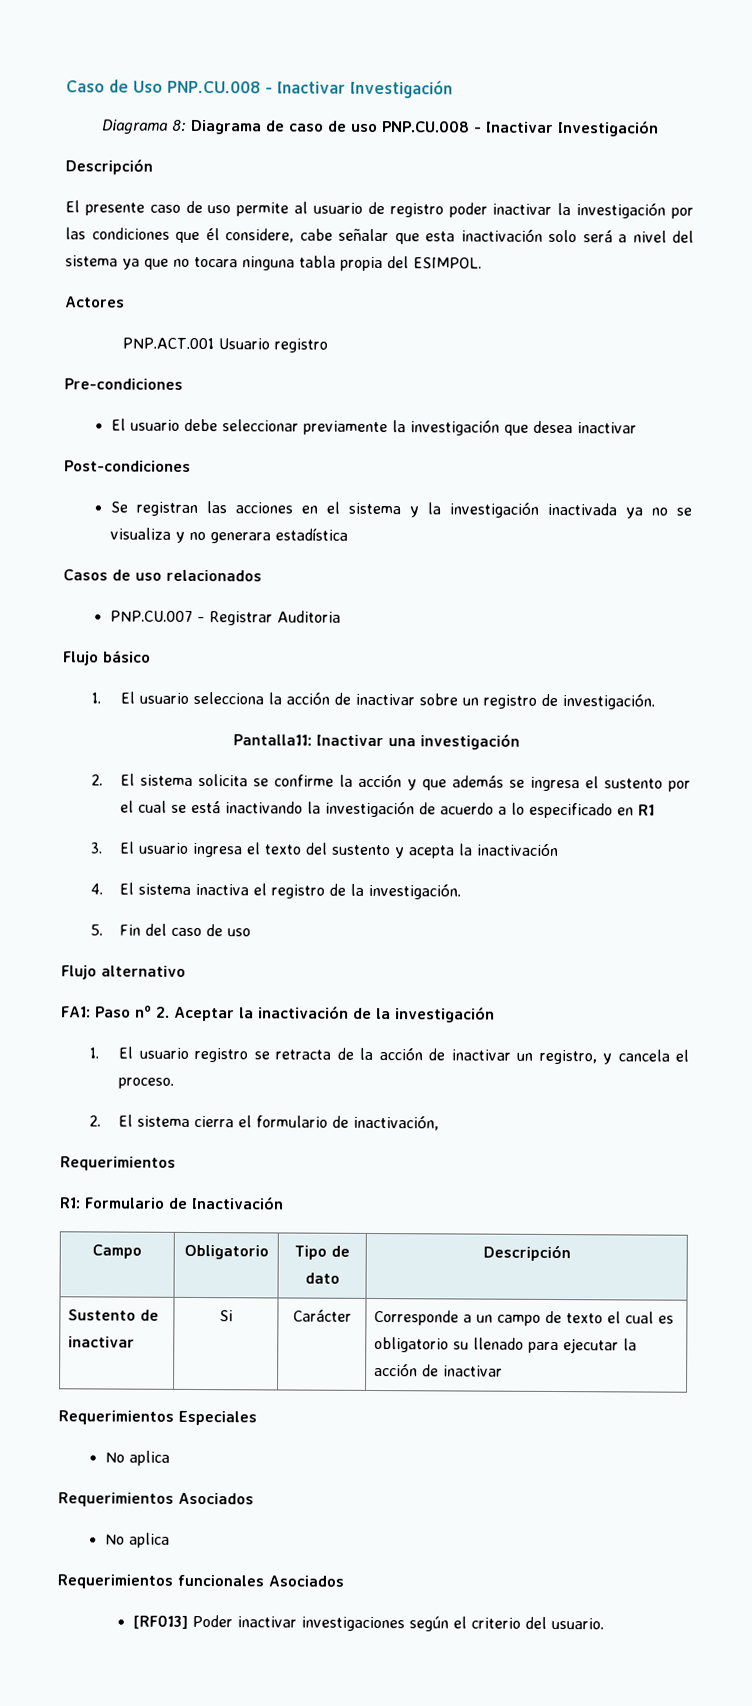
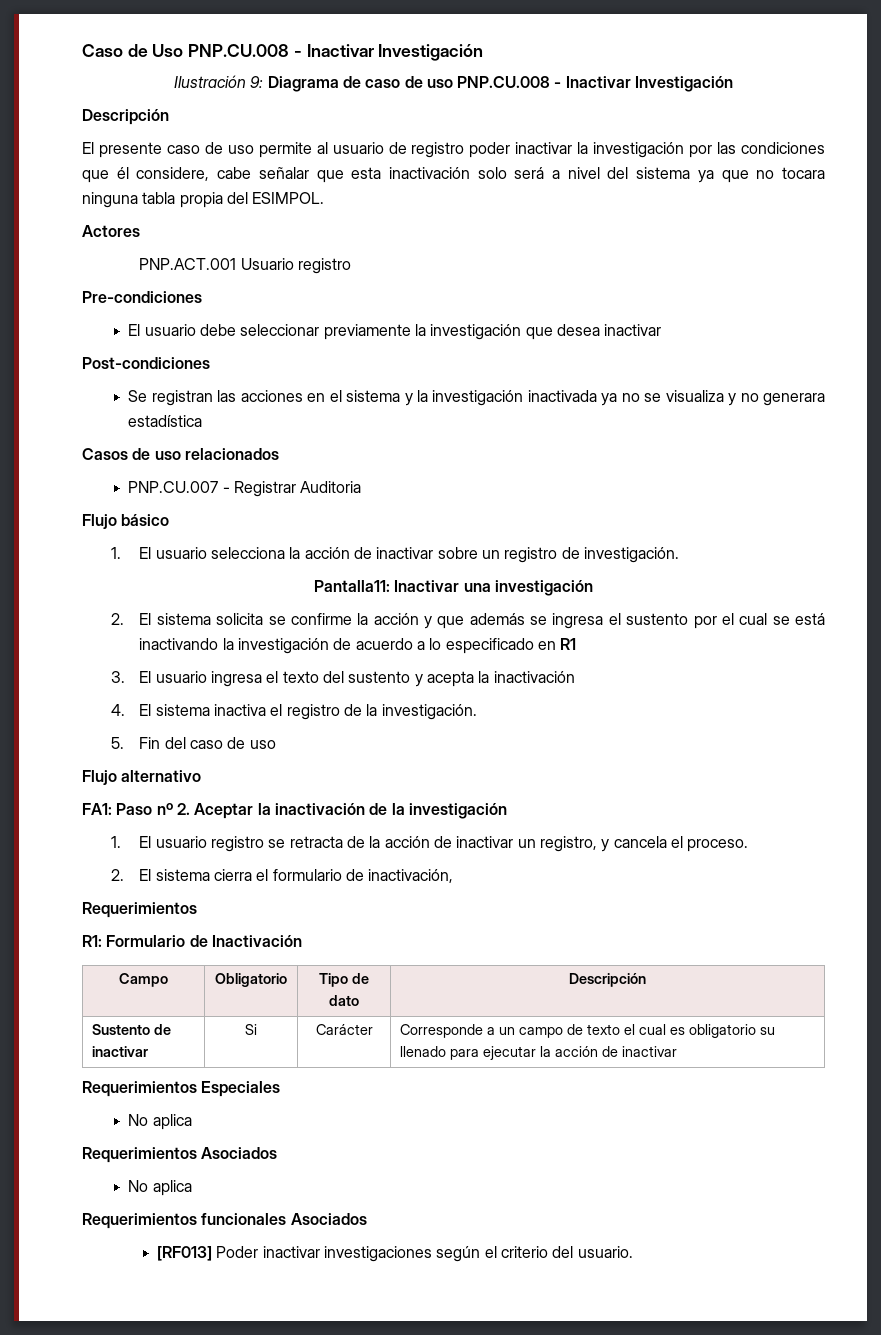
- Diagrama 8: Diagrama de caso de uso PNP.CU.008 - Inactivar Investigación
+ Ilustración 9: Diagrama de caso de uso PNP.CU.008 - Inactivar Investigación

